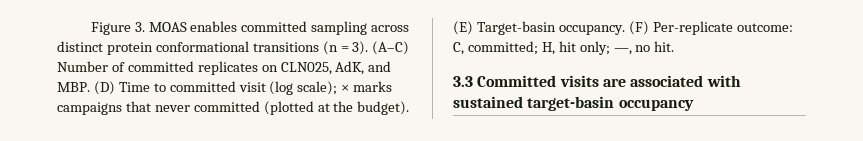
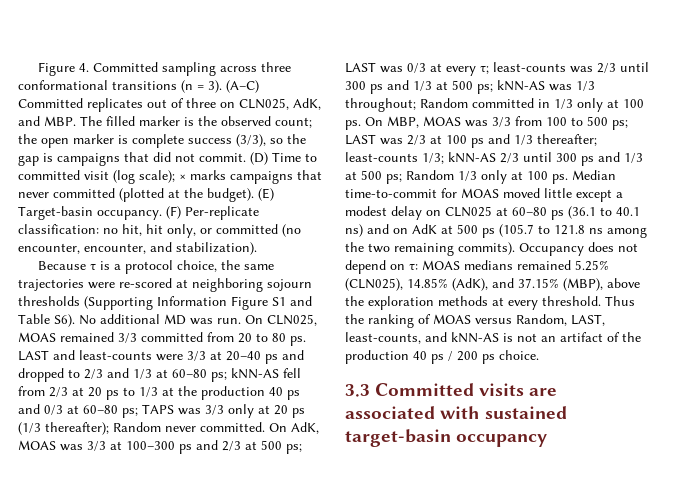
- Figure 3. MOAS enables committed sampling across distinct protein conformational transitions (n = 3).
+ Figure 4. Committed sampling across three conformational transitions (n = 3).
- (A–C) Number of committed replicates on CLN025, AdK, and MBP. (D) Time to committed visit (log scale); × marks campaigns that never committed (plotted at the budget).
+ (A–C) Committed replicates out of three on CLN025, AdK, and MBP. The filled marker is the observed count; the open marker is complete success (3/3), so the gap is campaigns that did not commit. (D) Time to committed visit (log scale); × marks campaigns that never committed (plotted at the budget).
- (F) Per-replicate outcome: C, committed; H, hit only; —, no hit.
+ (F) Per-replicate classification: no hit, hit only, or committed (no encounter, encounter, and stabilization).
+ Because τ is a protocol choice, the same trajectories were re-scored at neighboring sojourn thresholds (Supporting Information Figure S1 and Table S6). No additional MD was run. On CLN025, MOAS remained 3/3 committed from 20 to 80 ps. LAST and least-counts were 3/3 at 20–40 ps and dropped to 2/3 and 1/3 at 60–80 ps; kNN-AS fell from 2/3 at 20 ps to 1/3 at the production 40 ps and 0/3 at 60–80 ps; TAPS was 3/3 only at 20 ps (1/3 thereafter); Random never committed. On AdK, MOAS was 3/3 at 100–300 ps and 2/3 at 500 ps; LAST was 0/3 at every τ; least-counts was 2/3 until 300 ps and 1/3 at 500 ps; kNN-AS was 1/3 throughout; Random committed in 1/3 only at 100 ps. On MBP, MOAS was 3/3 from 100 to 500 ps; LAST was 2/3 at 100 ps and 1/3 thereafter; least-counts 1/3; kNN-AS 2/3 until 300 ps and 1/3 at 500 ps; Random 1/3 only at 100 ps. Median time-to-commit for MOAS moved little except a modest delay on CLN025 at 60–80 ps (36.1 to 40.1 ns) and on AdK at 500 ps (105.7 to 121.8 ns among the two remaining commits). Occupancy does not depend on τ: MOAS medians remained 5.25% (CLN025), 14.85% (AdK), and 37.15% (MBP), above the exploration methods at every threshold. Thus the ranking of MOAS versus Random, LAST, least-counts, and kNN-AS is not an artifact of the production 40 ps / 200 ps choice.

